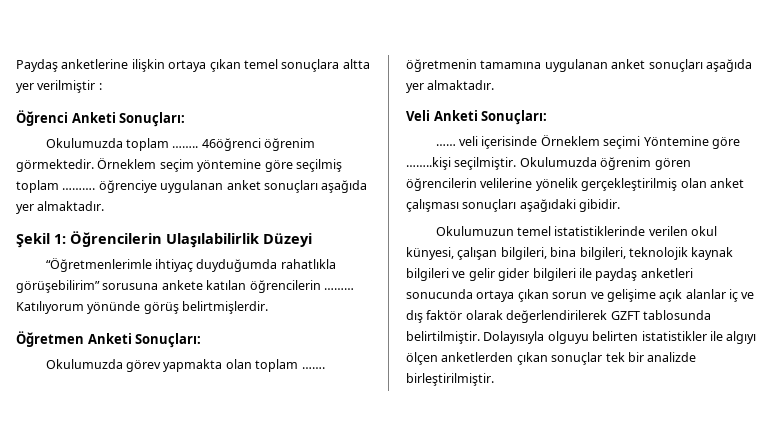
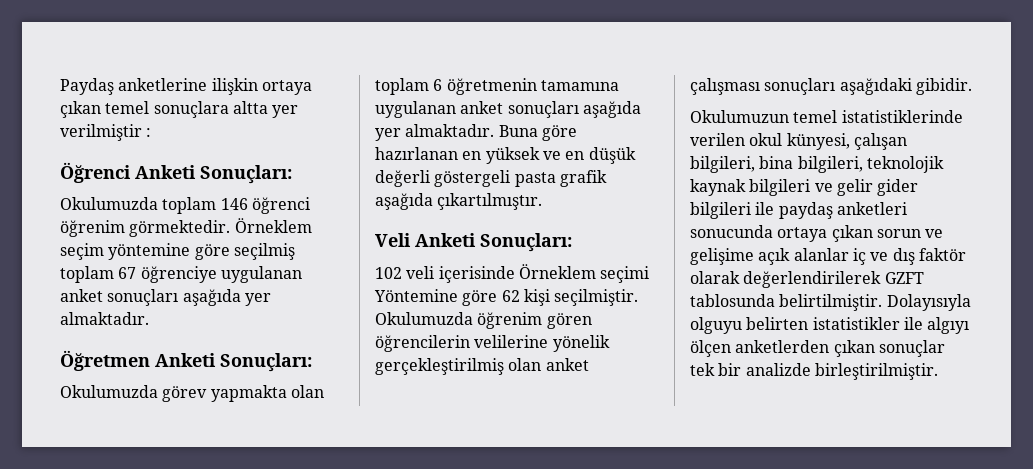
- Okulumuzda toplam …….. 46öğrenci öğrenim görmektedir.
+ Okulumuzda toplam 146 öğrenci öğrenim görmektedir.
- Örneklem seçim yöntemine göre seçilmiş toplam ………. öğrenciye uygulanan anket sonuçları aşağıda yer almaktadır.
+ Örneklem seçim yöntemine göre seçilmiş toplam 67 öğrenciye uygulanan anket sonuçları aşağıda yer almaktadır.
- Şekil 1: Öğrencilerin Ulaşılabilirlik Düzeyi
- “Öğretmenlerimle ihtiyaç duyduğumda rahatlıkla görüşebilirim” sorusuna ankete katılan öğrencilerin ……… Katılıyorum yönünde görüş belirtmişlerdir.
- Okulumuzda görev yapmakta olan toplam ……. öğretmenin tamamına uygulanan anket sonuçları aşağıda yer almaktadır.
+ Okulumuzda görev yapmakta olan toplam 6 öğretmenin tamamına uygulanan anket sonuçları aşağıda yer almaktadır. Buna göre hazırlanan en yüksek ve en düşük değerli göstergeli pasta grafik aşağıda çıkartılmıştır.
- …… veli içerisinde Örneklem seçimi Yöntemine göre ……..kişi seçilmiştir.
+ 102 veli içerisinde Örneklem seçimi Yöntemine göre 62 kişi seçilmiştir.

